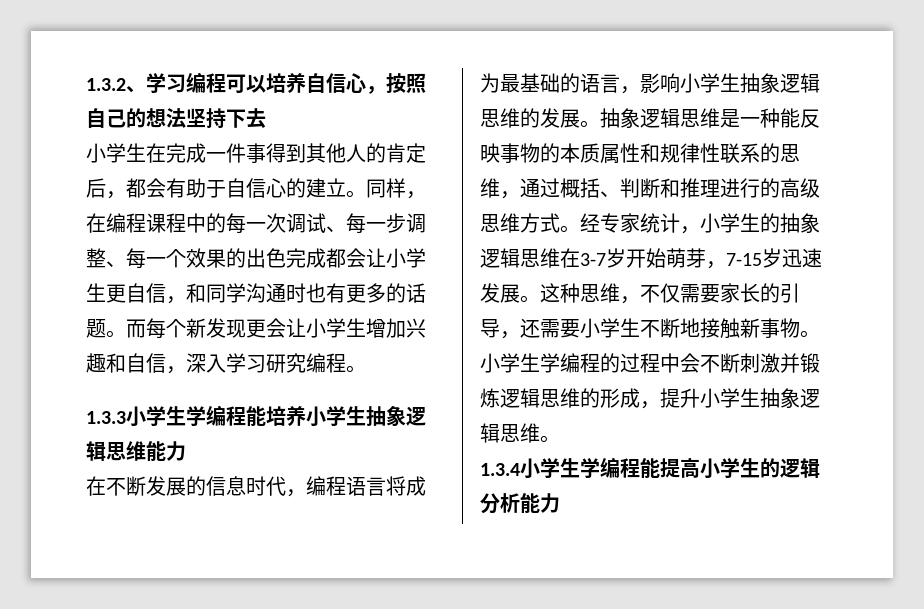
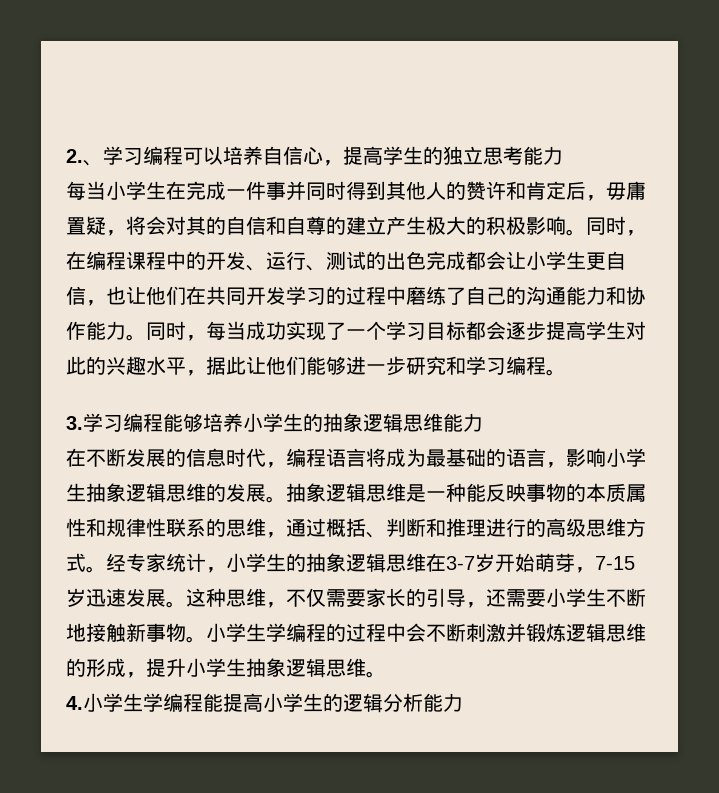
- 1.3.2、学习编程可以培养自信心，按照自己的想法坚持下去
- 小学生在完成一件事得到其他人的肯定后，都会有助于自信心的建立。同样，在编程课程中的每一次调试、每一步调整、每一个效果的出色完成都会让小学生更自信，和同学沟通时也有更多的话题。而每个新发现更会让小学生增加兴趣和自信，深入学习研究编程。
- 1.3.3小学生学编程能培养小学生抽象逻辑思维能力
+ 2.、学习编程可以培养自信心，提高学生的独立思考能力
+ 每当小学生在完成一件事并同时得到其他人的赞许和肯定后，毋庸置疑，将会对其的自信和自尊的建立产生极大的积极影响。同时，在编程课程中的开发、运行、测试的出色完成都会让小学生更自信，也让他们在共同开发学习的过程中磨练了自己的沟通能力和协作能力。同时，每当成功实现了一个学习目标都会逐步提高学生对此的兴趣水平，据此让他们能够进一步研究和学习编程。
+ 3.学习编程能够培养小学生的抽象逻辑思维能力
- 1.3.4小学生学编程能提高小学生的逻辑分析能力
+ 4.小学生学编程能提高小学生的逻辑分析能力

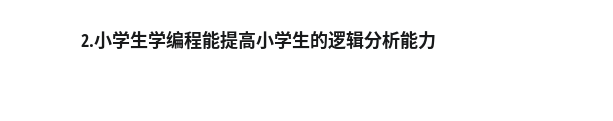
- 2.、学习编程可以培养自信心，提高学生的独立思考能力
- 每当小学生在完成一件事并同时得到其他人的赞许和肯定后，毋庸置疑，将会对其的自信和自尊的建立产生极大的积极影响。同时，在编程课程中的开发、运行、测试的出色完成都会让小学生更自信，也让他们在共同开发学习的过程中磨练了自己的沟通能力和协作能力。同时，每当成功实现了一个学习目标都会逐步提高学生对此的兴趣水平，据此让他们能够进一步研究和学习编程。
- 3.学习编程能够培养小学生的抽象逻辑思维能力
- 在不断发展的信息时代，编程语言将成为最基础的语言，影响小学生抽象逻辑思维的发展。抽象逻辑思维是一种能反映事物的本质属性和规律性联系的思维，通过概括、判断和推理进行的高级思维方式。经专家统计，小学生的抽象逻辑思维在3-7岁开始萌芽，7-15岁迅速发展。这种思维，不仅需要家长的引导，还需要小学生不断地接触新事物。小学生学编程的过程中会不断刺激并锻炼逻辑思维的形成，提升小学生抽象逻辑思维。
- 4.小学生学编程能提高小学生的逻辑分析能力
+ 2.小学生学编程能提高小学生的逻辑分析能力

